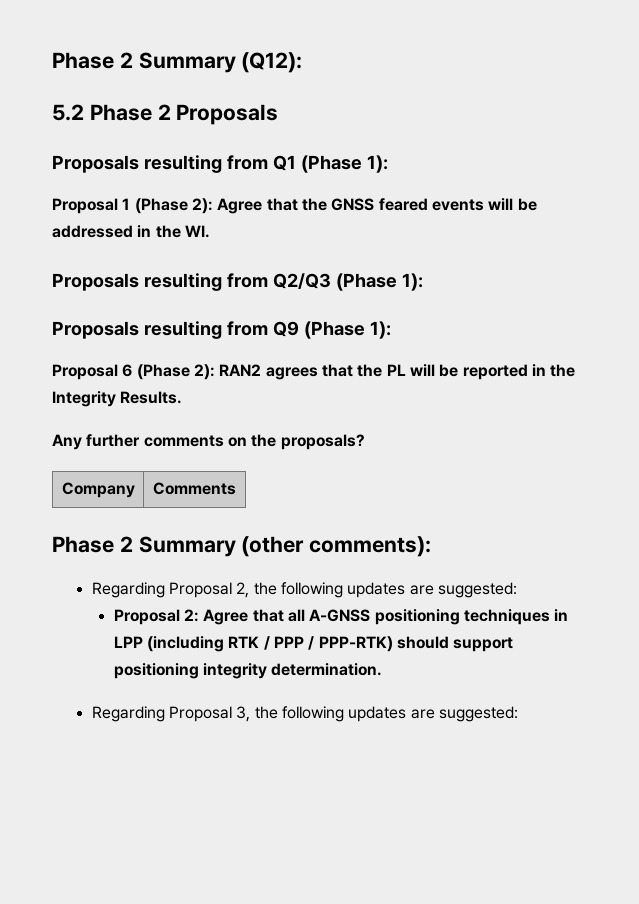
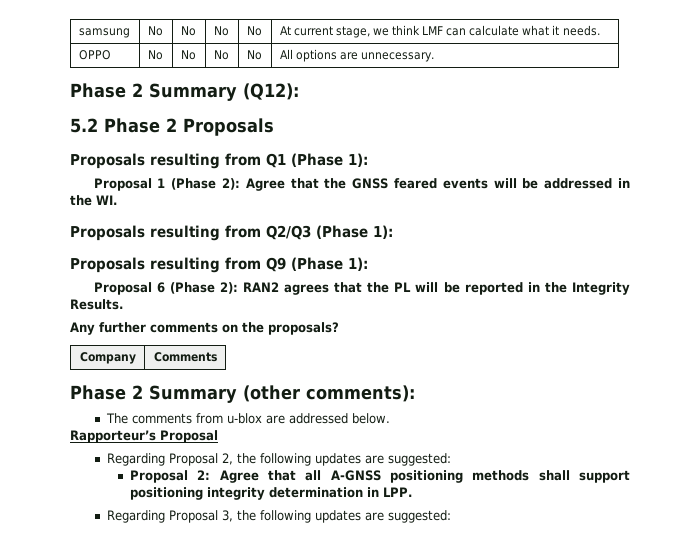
+ samsung | No | No | No | No | At current stage, we think LMF can calculate what it needs.
+ OPPO | No | No | No | No | All options are unnecessary.
+ The comments from u-blox are addressed below.
+ Rapporteur’s Proposal
- Proposal 2: Agree that all A-GNSS positioning techniques in LPP (including RTK / PPP / PPP-RTK) should support positioning integrity determination.
+ Proposal 2: Agree that all A-GNSS positioning methods shall support positioning integrity determination in LPP.

